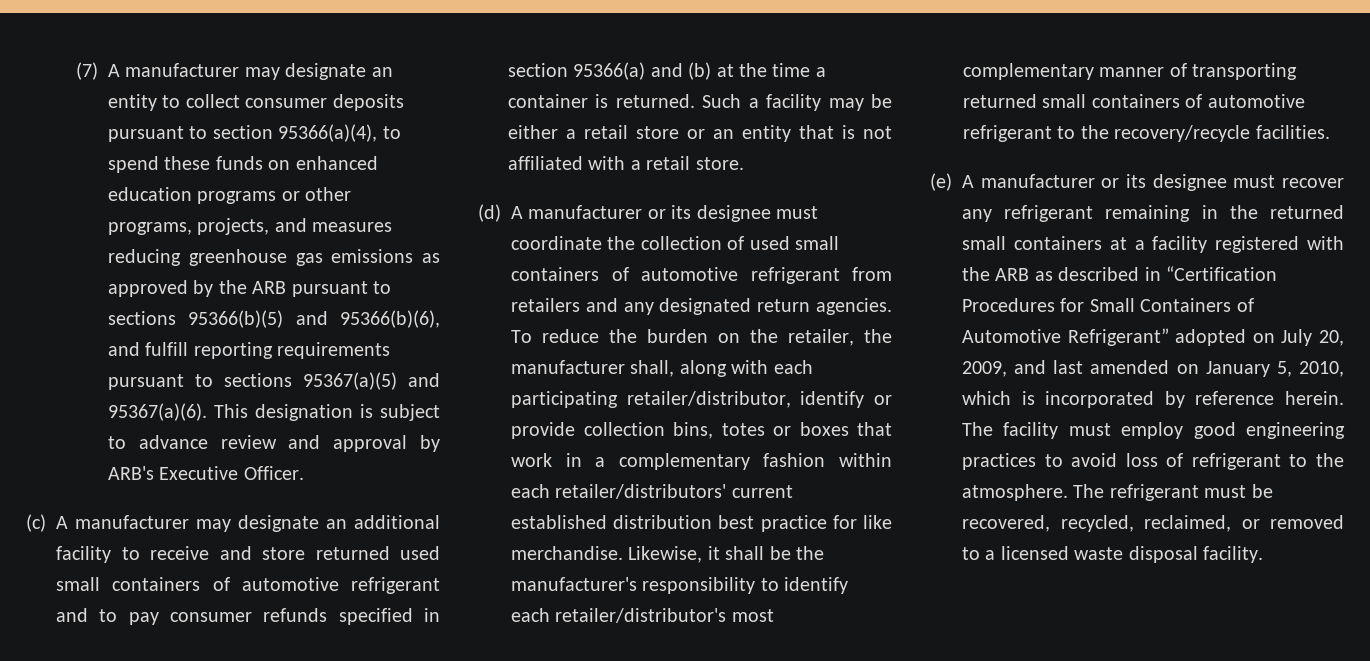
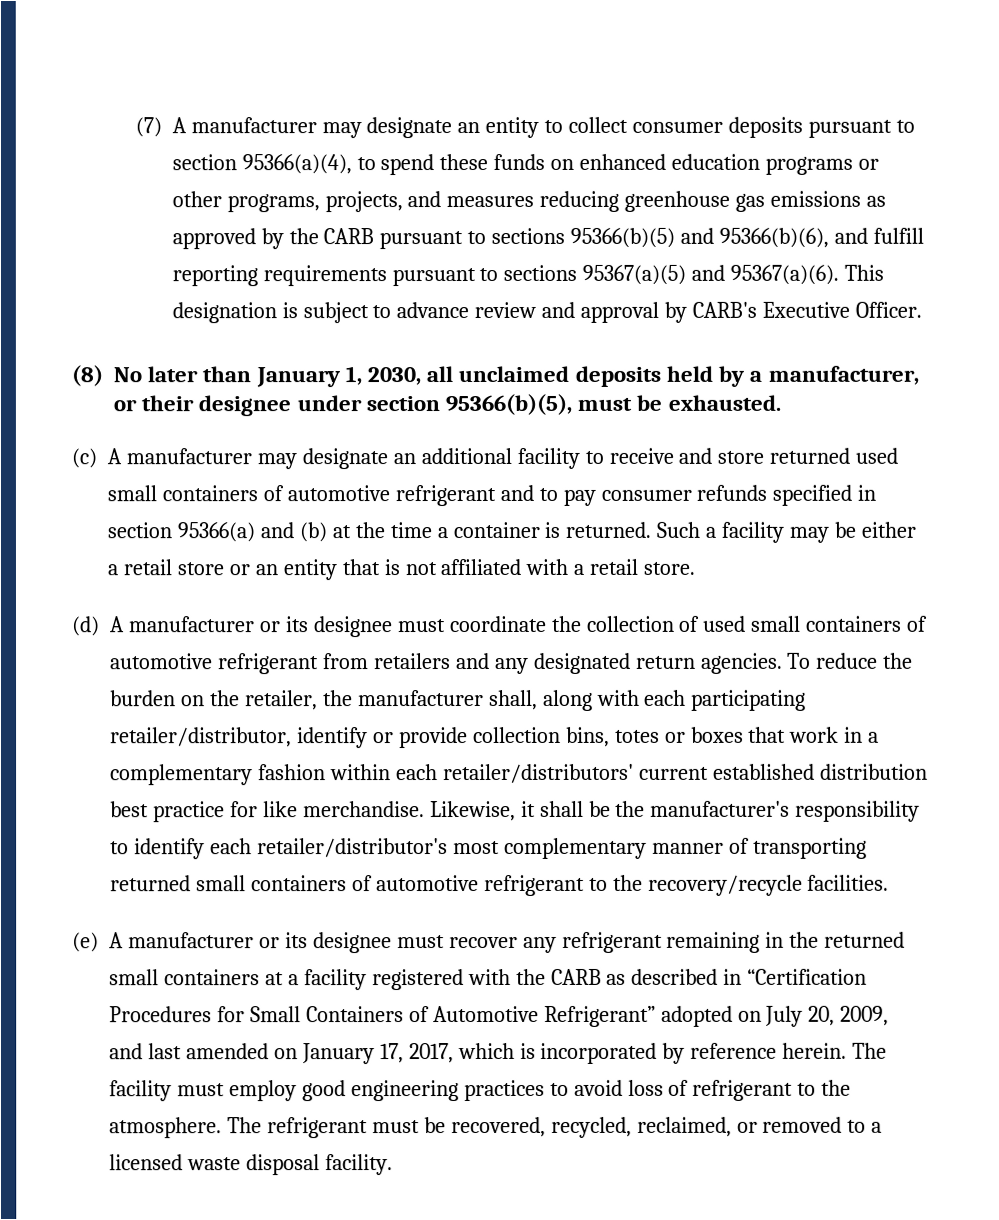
- (7) A manufacturer may designate an entity to collect consumer deposits pursuant to section 95366(a)(4), to spend these funds on enhanced education programs or other programs, projects, and measures reducing greenhouse gas emissions as approved by the ARB pursuant to sections 95366(b)(5) and 95366(b)(6), and fulfill reporting requirements pursuant to sections 95367(a)(5) and 95367(a)(6).
+ (7) A manufacturer may designate an entity to collect consumer deposits pursuant to section 95366(a)(4), to spend these funds on enhanced education programs or other programs, projects, and measures reducing greenhouse gas emissions as approved by the CARB pursuant to sections 95366(b)(5) and 95366(b)(6), and fulfill reporting requirements pursuant to sections 95367(a)(5) and 95367(a)(6).
- This designation is subject to advance review and approval by ARB's Executive Officer.
+ This designation is subject to advance review and approval by CARB's Executive Officer.
+ (8) No later than January 1, 2030, all unclaimed deposits held by a manufacturer, or their designee under section 95366(b)(5), must be exhausted.
- (e) A manufacturer or its designee must recover any refrigerant remaining in the returned small containers at a facility registered with the ARB as described in “Certification Procedures for Small Containers of Automotive Refrigerant” adopted on July 20, 2009, and last amended on January 5, 2010, which is incorporated by reference herein.
+ (e) A manufacturer or its designee must recover any refrigerant remaining in the returned small containers at a facility registered with the CARB as described in “Certification Procedures for Small Containers of Automotive Refrigerant” adopted on July 20, 2009, and last amended on January 17, 2017, which is incorporated by reference herein.

